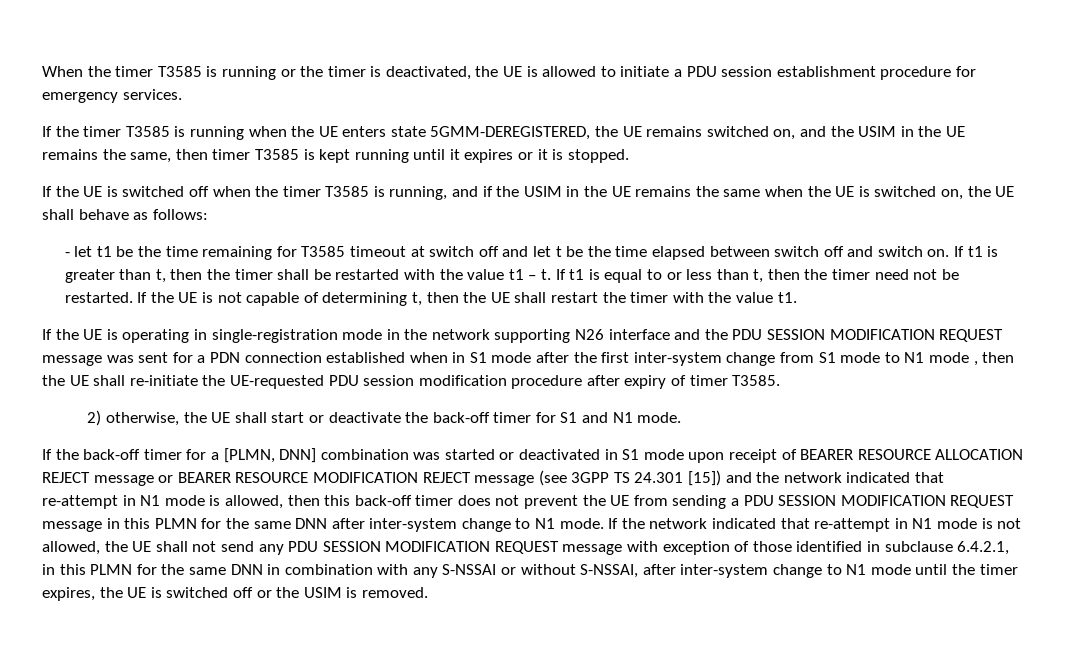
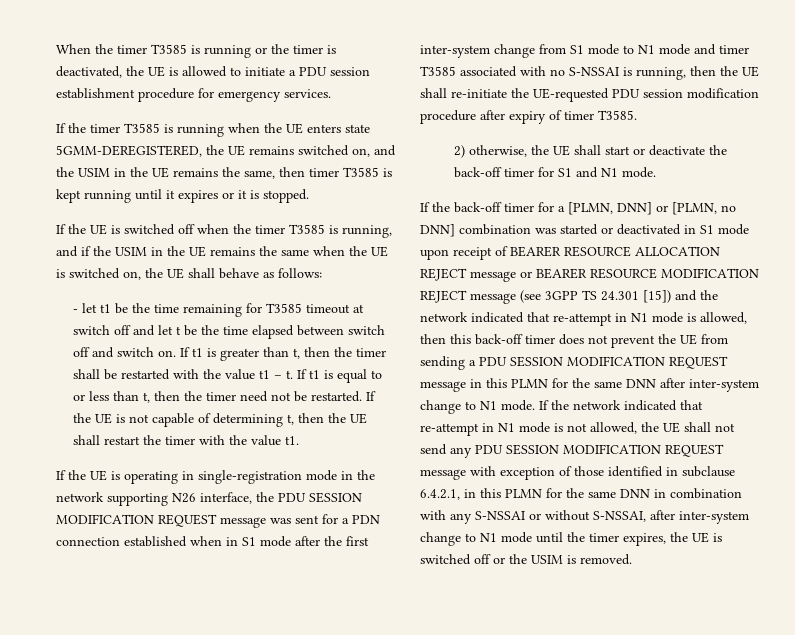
- If the UE is operating in single-registration mode in the network supporting N26 interface and the PDU SESSION MODIFICATION REQUEST message was sent for a PDN connection established when in S1 mode after the first inter-system change from S1 mode to N1 mode , then the UE shall re-initiate the UE-requested PDU session modification procedure after expiry of timer T3585.
+ If the UE is operating in single-registration mode in the network supporting N26 interface, the PDU SESSION MODIFICATION REQUEST message was sent for a PDN connection established when in S1 mode after the first inter-system change from S1 mode to N1 mode and timer T3585 associated with no S-NSSAI is running, then the UE shall re-initiate the UE-requested PDU session modification procedure after expiry of timer T3585.
- If the back-off timer for a [PLMN, DNN] combination was started or deactivated in S1 mode upon receipt of BEARER RESOURCE ALLOCATION REJECT message or BEARER RESOURCE MODIFICATION REJECT message (see 3GPP TS 24.301 [15]) and the network indicated that re-attempt in N1 mode is allowed, then this back-off timer does not prevent the UE from sending a PDU SESSION MODIFICATION REQUEST message in this PLMN for the same DNN after inter-system change to N1 mode.
+ If the back-off timer for a [PLMN, DNN] or [PLMN, no DNN] combination was started or deactivated in S1 mode upon receipt of BEARER RESOURCE ALLOCATION REJECT message or BEARER RESOURCE MODIFICATION REJECT message (see 3GPP TS 24.301 [15]) and the network indicated that re-attempt in N1 mode is allowed, then this back-off timer does not prevent the UE from sending a PDU SESSION MODIFICATION REQUEST message in this PLMN for the same DNN after inter-system change to N1 mode.

